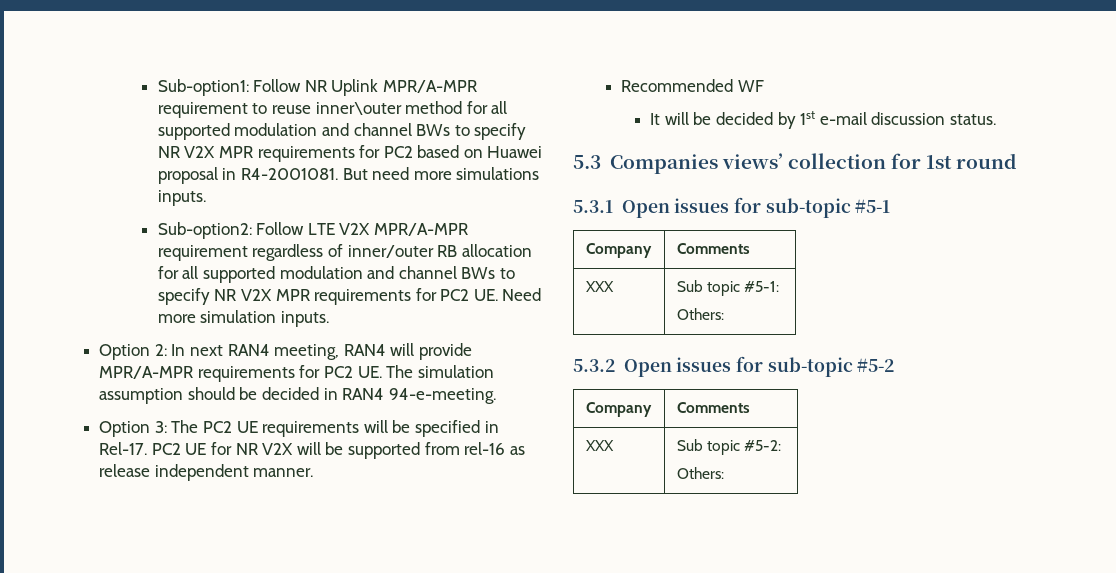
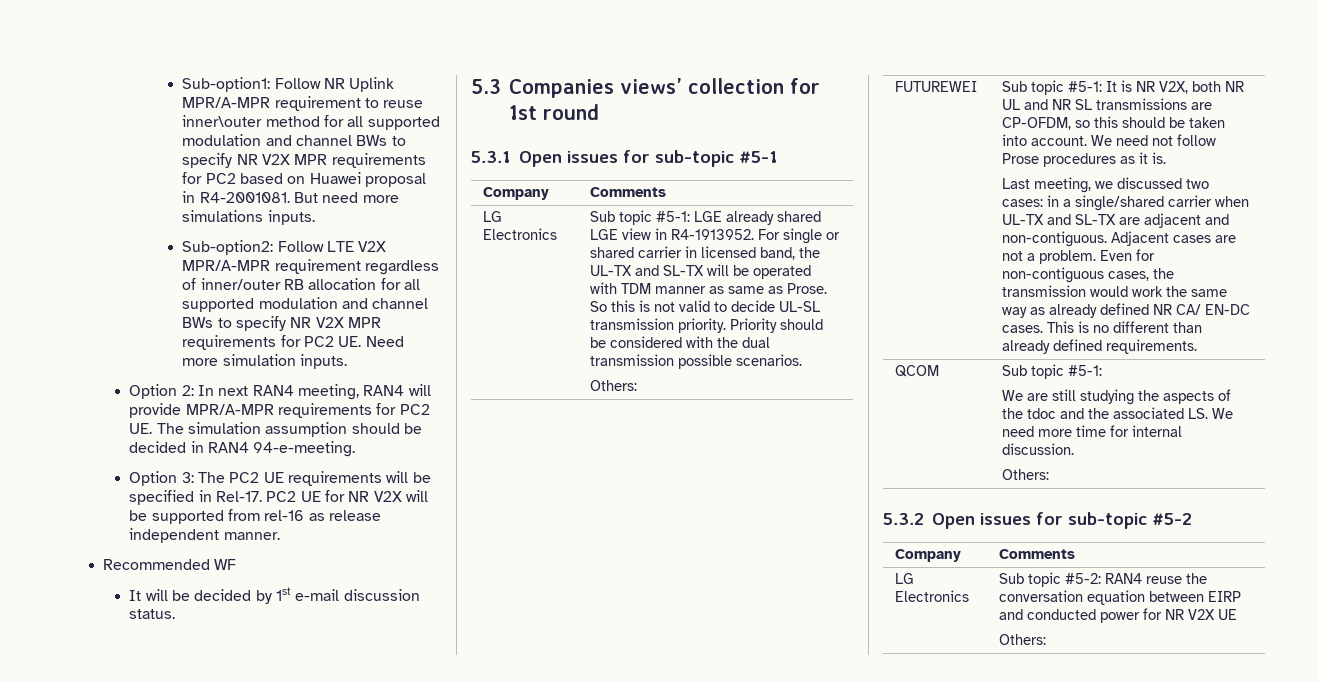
- XXX | Sub topic #5-1:
+ LG Electronics | Sub topic #5-1: LGE already shared LGE view in R4-1913952. For single or shared carrier in licensed band, the UL-TX and SL-TX will be operated with TDM manner as same as Prose. So this is not valid to decide UL-SL transmission priority. Priority should be considered with the dual transmission possible scenarios.
+ Others:
+ FUTUREWEI | Sub topic #5-1: It is NR V2X, both NR UL and NR SL transmissions are CP-OFDM, so this should be taken into account. We need not follow Prose procedures as it is.
+ Last meeting, we discussed two cases: in a single/shared carrier when UL-TX and SL-TX are adjacent and non-contiguous. Adjacent cases are not a problem. Even for non-contiguous cases, the transmission would work the same way as already defined NR CA/ EN-DC cases. This is no different than already defined requirements.
+ QCOM | Sub topic #5-1:
+ We are still studying the aspects of the tdoc and the associated LS. We need more time for internal discussion.
- XXX | Sub topic #5-2:
+ LG Electronics | Sub topic #5-2: RAN4 reuse the conversation equation between EIRP and conducted power for NR V2X UE

